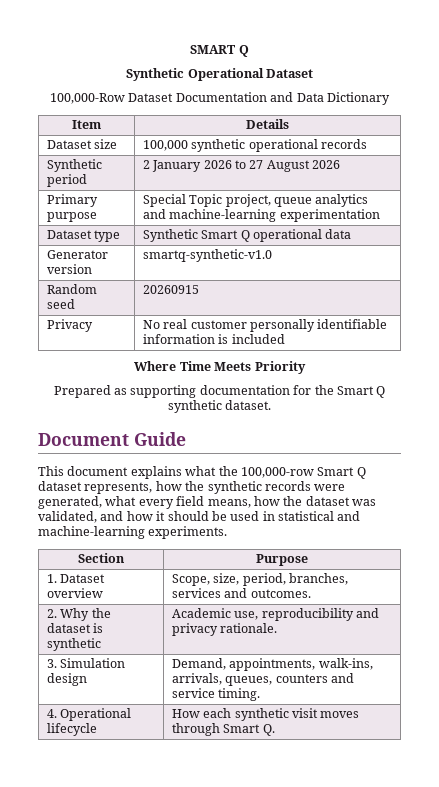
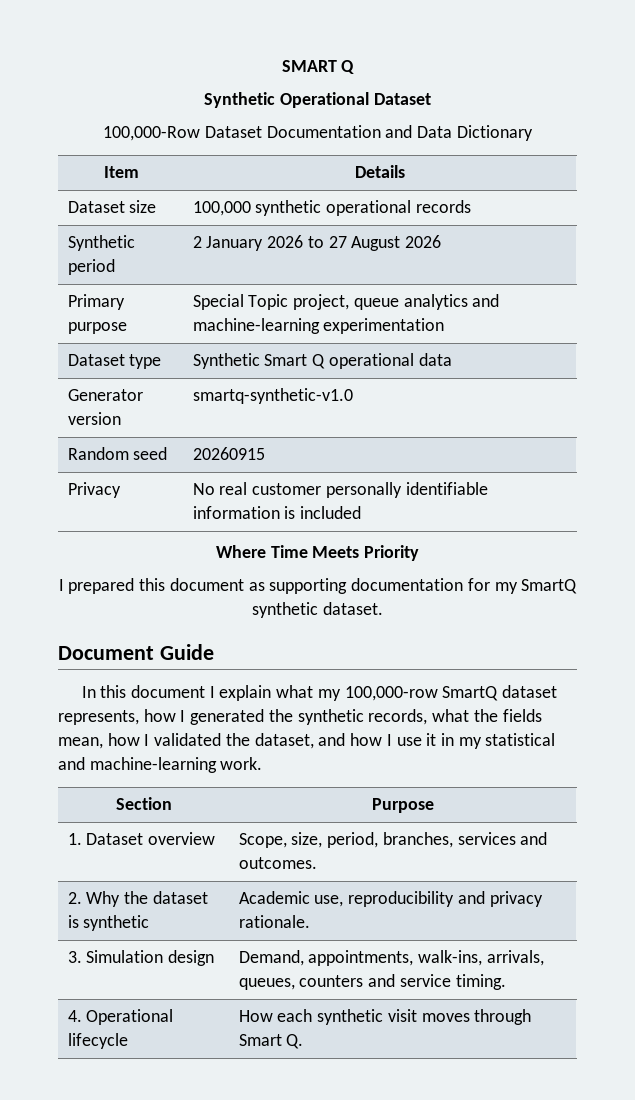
- Prepared as supporting documentation for the Smart Q synthetic dataset.
+ I prepared this document as supporting documentation for my SmartQ synthetic dataset.
- This document explains what the 100,000-row Smart Q dataset represents, how the synthetic records were generated, what every field means, how the dataset was validated, and how it should be used in statistical and machine-learning experiments.
+ In this document I explain what my 100,000-row SmartQ dataset represents, how I generated the synthetic records, what the fields mean, how I validated the dataset, and how I use it in my statistical and machine-learning work.

